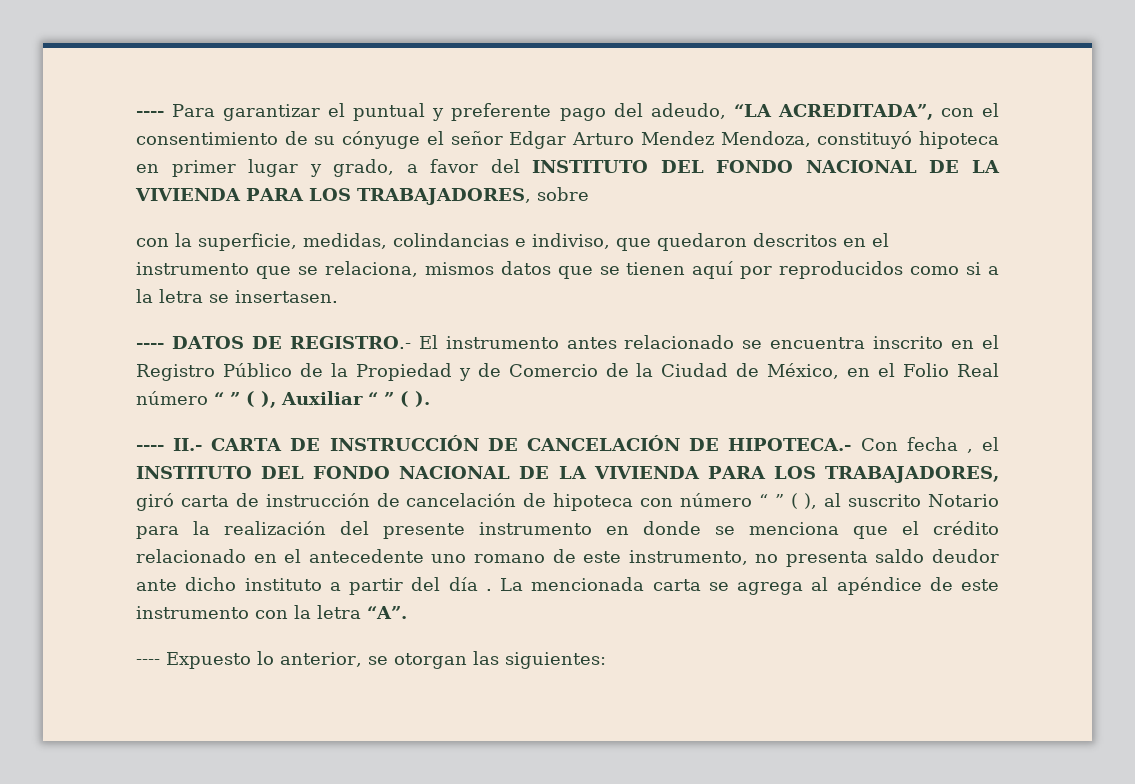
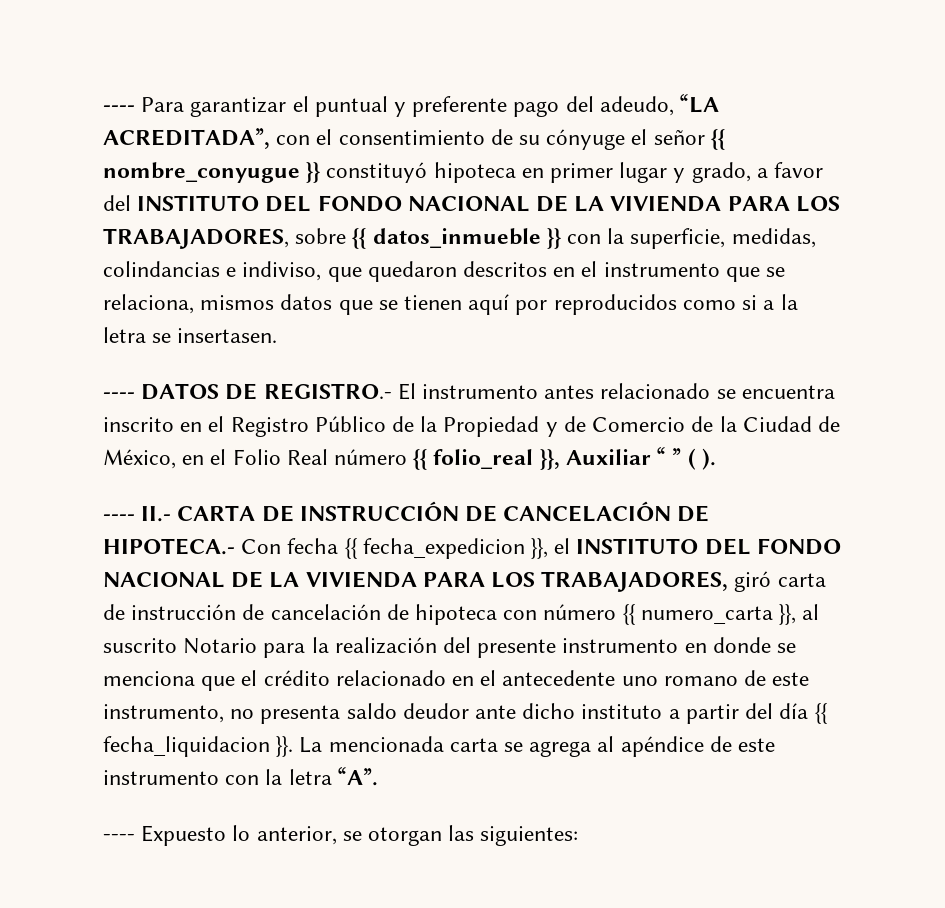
- ---- Para garantizar el puntual y preferente pago del adeudo, “LA ACREDITADA”, con el consentimiento de su cónyuge el señor Edgar Arturo Mendez Mendoza, constituyó hipoteca en primer lugar y grado, a favor del INSTITUTO DEL FONDO NACIONAL DE LA VIVIENDA PARA LOS TRABAJADORES, sobre
- con la superficie, medidas, colindancias e indiviso, que quedaron descritos en el instrumento que se relaciona, mismos datos que se tienen aquí por reproducidos como si a la letra se insertasen.
+ ---- Para garantizar el puntual y preferente pago del adeudo, “LA ACREDITADA”, con el consentimiento de su cónyuge el señor {{ nombre_conyugue }} constituyó hipoteca en primer lugar y grado, a favor del INSTITUTO DEL FONDO NACIONAL DE LA VIVIENDA PARA LOS TRABAJADORES, sobre {{ datos_inmueble }} con la superficie, medidas, colindancias e indiviso, que quedaron descritos en el instrumento que se relaciona, mismos datos que se tienen aquí por reproducidos como si a la letra se insertasen.
- ---- DATOS DE REGISTRO.- El instrumento antes relacionado se encuentra inscrito en el Registro Público de la Propiedad y de Comercio de la Ciudad de México, en el Folio Real número “ ” ( ), Auxiliar “ ” ( ).
+ ---- DATOS DE REGISTRO.- El instrumento antes relacionado se encuentra inscrito en el Registro Público de la Propiedad y de Comercio de la Ciudad de México, en el Folio Real número {{ folio_real }}, Auxiliar “ ” ( ).
- ---- II.- CARTA DE INSTRUCCIÓN DE CANCELACIÓN DE HIPOTECA.- Con fecha , el INSTITUTO DEL FONDO NACIONAL DE LA VIVIENDA PARA LOS TRABAJADORES, giró carta de instrucción de cancelación de hipoteca con número “ ” ( ), al suscrito Notario para la realización del presente instrumento en donde se menciona que el crédito relacionado en el antecedente uno romano de este instrumento, no presenta saldo deudor ante dicho instituto a partir del día .
+ ---- II.- CARTA DE INSTRUCCIÓN DE CANCELACIÓN DE HIPOTECA.- Con fecha {{ fecha_expedicion }}, el INSTITUTO DEL FONDO NACIONAL DE LA VIVIENDA PARA LOS TRABAJADORES, giró carta de instrucción de cancelación de hipoteca con número {{ numero_carta }}, al suscrito Notario para la realización del presente instrumento en donde se menciona que el crédito relacionado en el antecedente uno romano de este instrumento, no presenta saldo deudor ante dicho instituto a partir del día {{ fecha_liquidacion }}.

